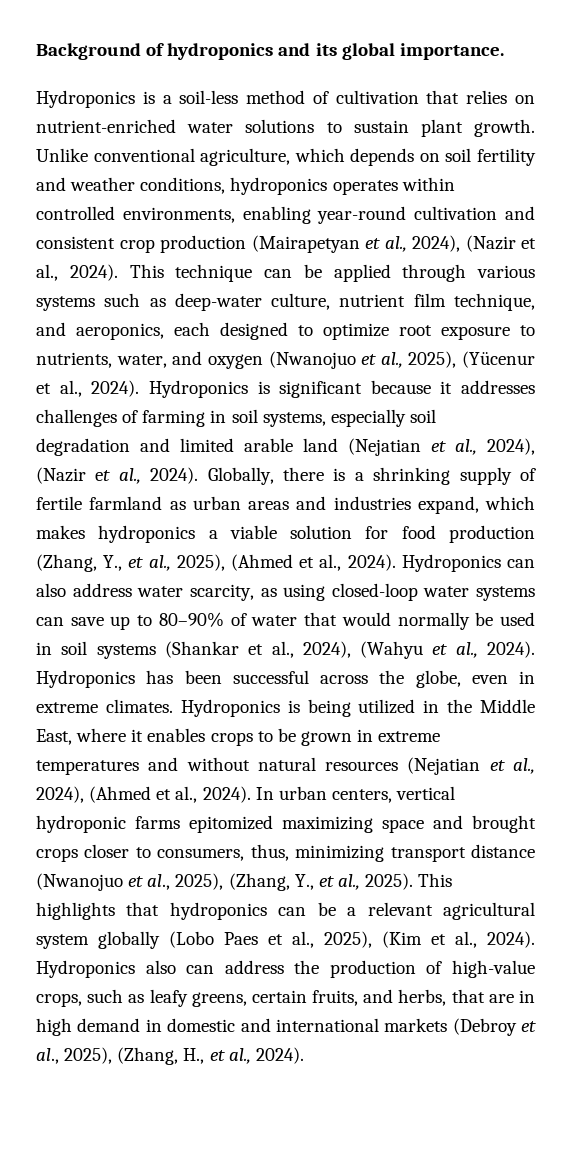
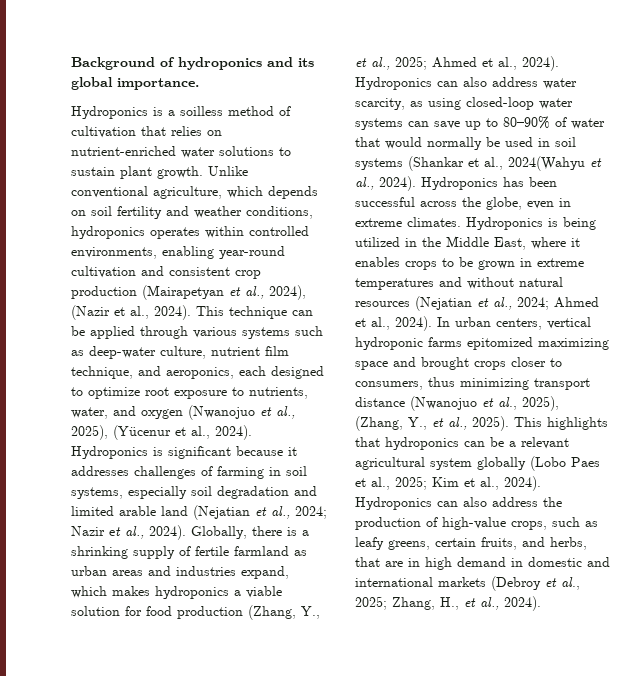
- Hydroponics is a soil-less method of cultivation that relies on nutrient-enriched water solutions to sustain plant growth.
+ Hydroponics is a soilless method of cultivation that relies on nutrient-enriched water solutions to sustain plant growth.
- Hydroponics is significant because it addresses challenges of farming in soil systems, especially soil degradation and limited arable land (Nejatian et al., 2024), (Nazir et al., 2024).
+ Hydroponics is significant because it addresses challenges of farming in soil systems, especially soil degradation and limited arable land (Nejatian et al., 2024; Nazir et al., 2024).
- Globally, there is a shrinking supply of fertile farmland as urban areas and industries expand, which makes hydroponics a viable solution for food production (Zhang, Y., et al., 2025), (Ahmed et al., 2024).
+ Globally, there is a shrinking supply of fertile farmland as urban areas and industries expand, which makes hydroponics a viable solution for food production (Zhang, Y., et al., 2025; Ahmed et al., 2024).
- Hydroponics can also address water scarcity, as using closed-loop water systems can save up to 80–90% of water that would normally be used in soil systems (Shankar et al., 2024), (Wahyu et al., 2024).
+ Hydroponics can also address water scarcity, as using closed-loop water systems can save up to 80–90% of water that would normally be used in soil systems (Shankar et al., 2024(Wahyu et al., 2024).
- Hydroponics is being utilized in the Middle East, where it enables crops to be grown in extreme temperatures and without natural resources (Nejatian et al., 2024), (Ahmed et al., 2024).
+ Hydroponics is being utilized in the Middle East, where it enables crops to be grown in extreme temperatures and without natural resources (Nejatian et al., 2024; Ahmed et al., 2024).
- In urban centers, vertical hydroponic farms epitomized maximizing space and brought crops closer to consumers, thus, minimizing transport distance (Nwanojuo et al., 2025), (Zhang, Y., et al., 2025).
+ In urban centers, vertical hydroponic farms epitomized maximizing space and brought crops closer to consumers, thus minimizing transport distance (Nwanojuo et al., 2025), (Zhang, Y., et al., 2025).
- This highlights that hydroponics can be a relevant agricultural system globally (Lobo Paes et al., 2025), (Kim et al., 2024). Hydroponics also can address the production of high-value crops, such as leafy greens, certain fruits, and herbs, that are in high demand in domestic and international markets (Debroy et al., 2025), (Zhang, H., et al., 2024).
+ This highlights that hydroponics can be a relevant agricultural system globally (Lobo Paes et al., 2025; Kim et al., 2024). Hydroponics can also address the production of high-value crops, such as leafy greens, certain fruits, and herbs, that are in high demand in domestic and international markets (Debroy et al., 2025; Zhang, H., et al., 2024).

